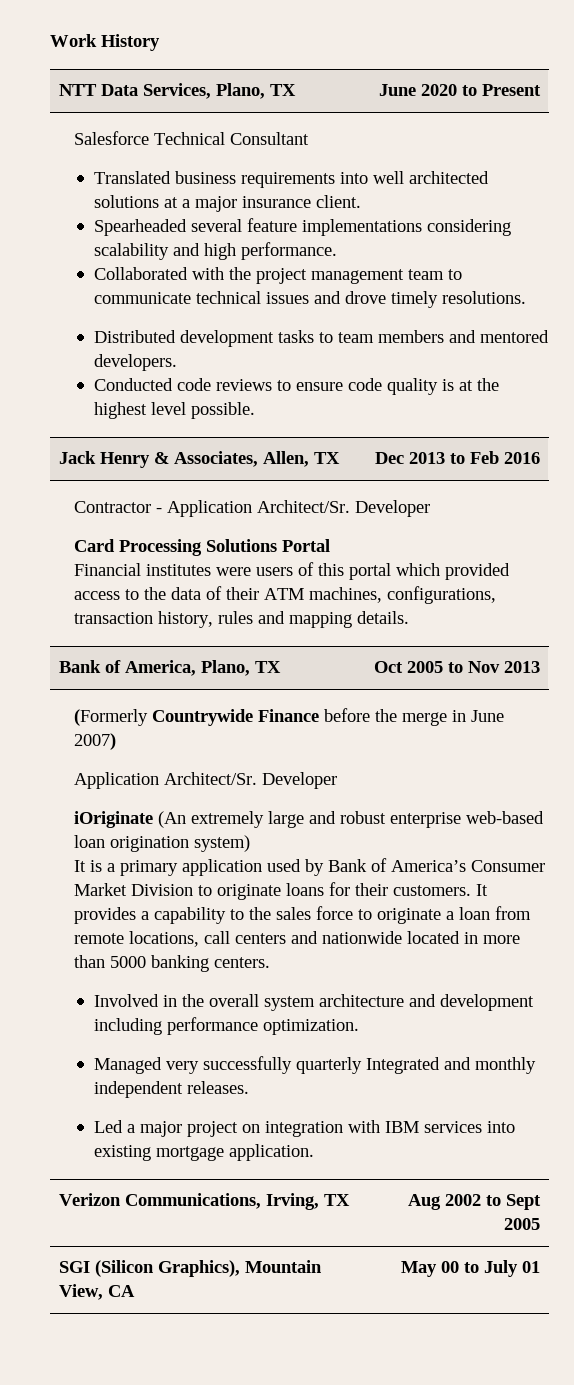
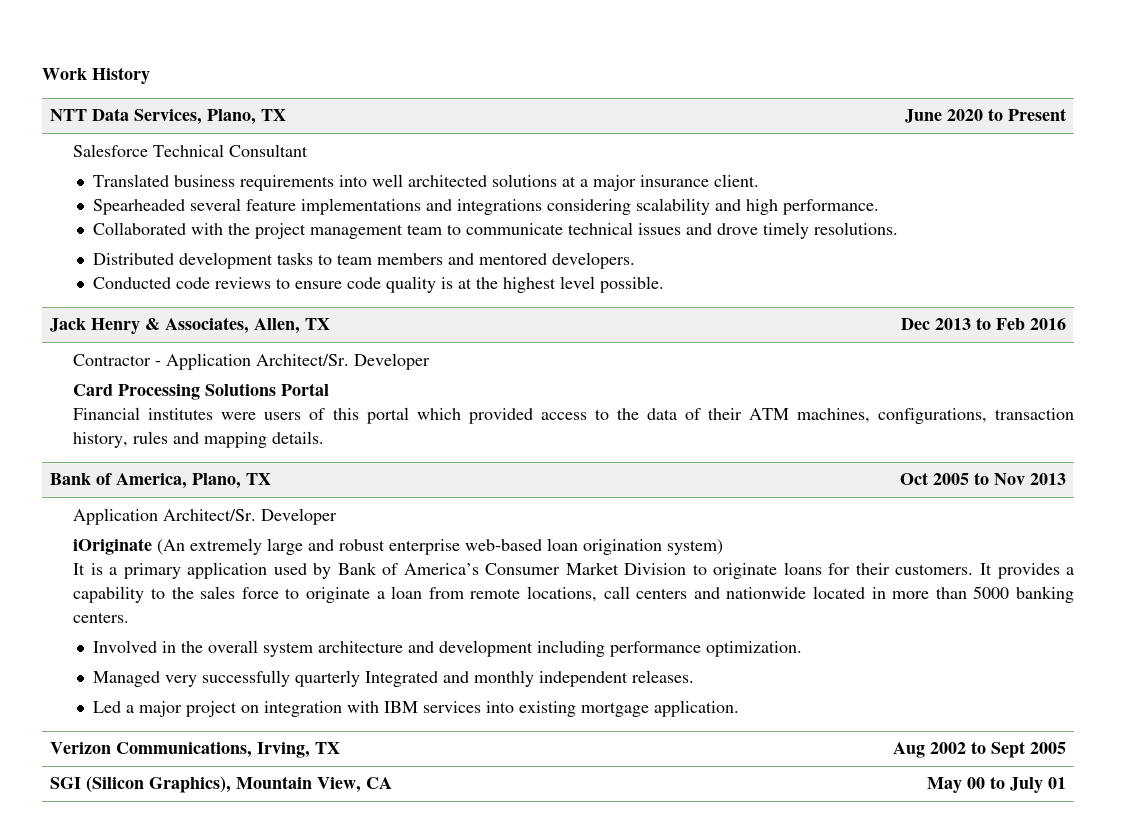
- Spearheaded several feature implementations considering scalability and high performance.
+ Spearheaded several feature implementations and integrations considering scalability and high performance.
- (Formerly Countrywide Finance before the merge in June 2007)

